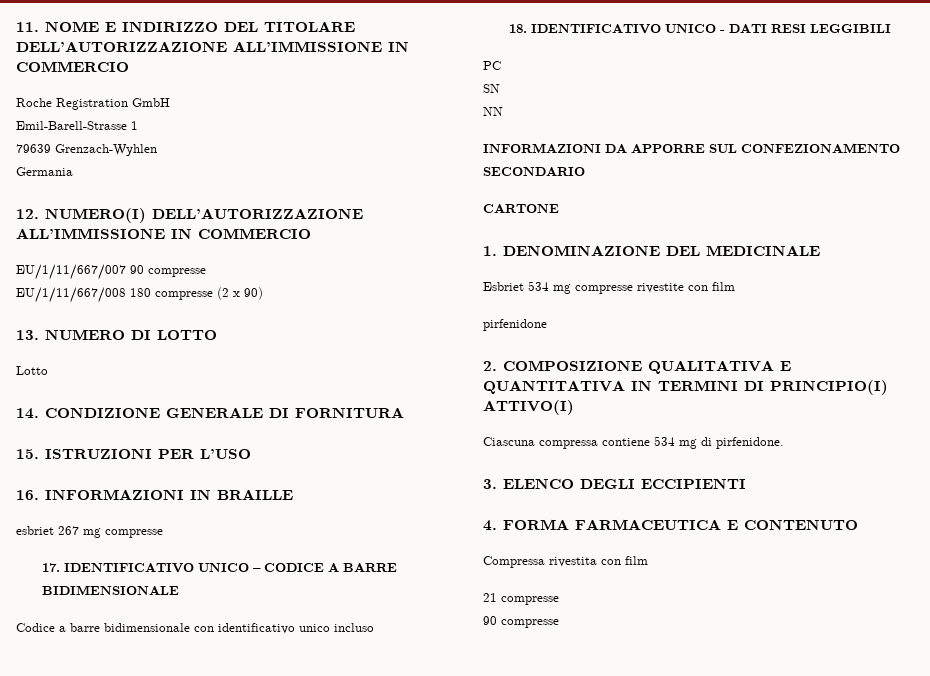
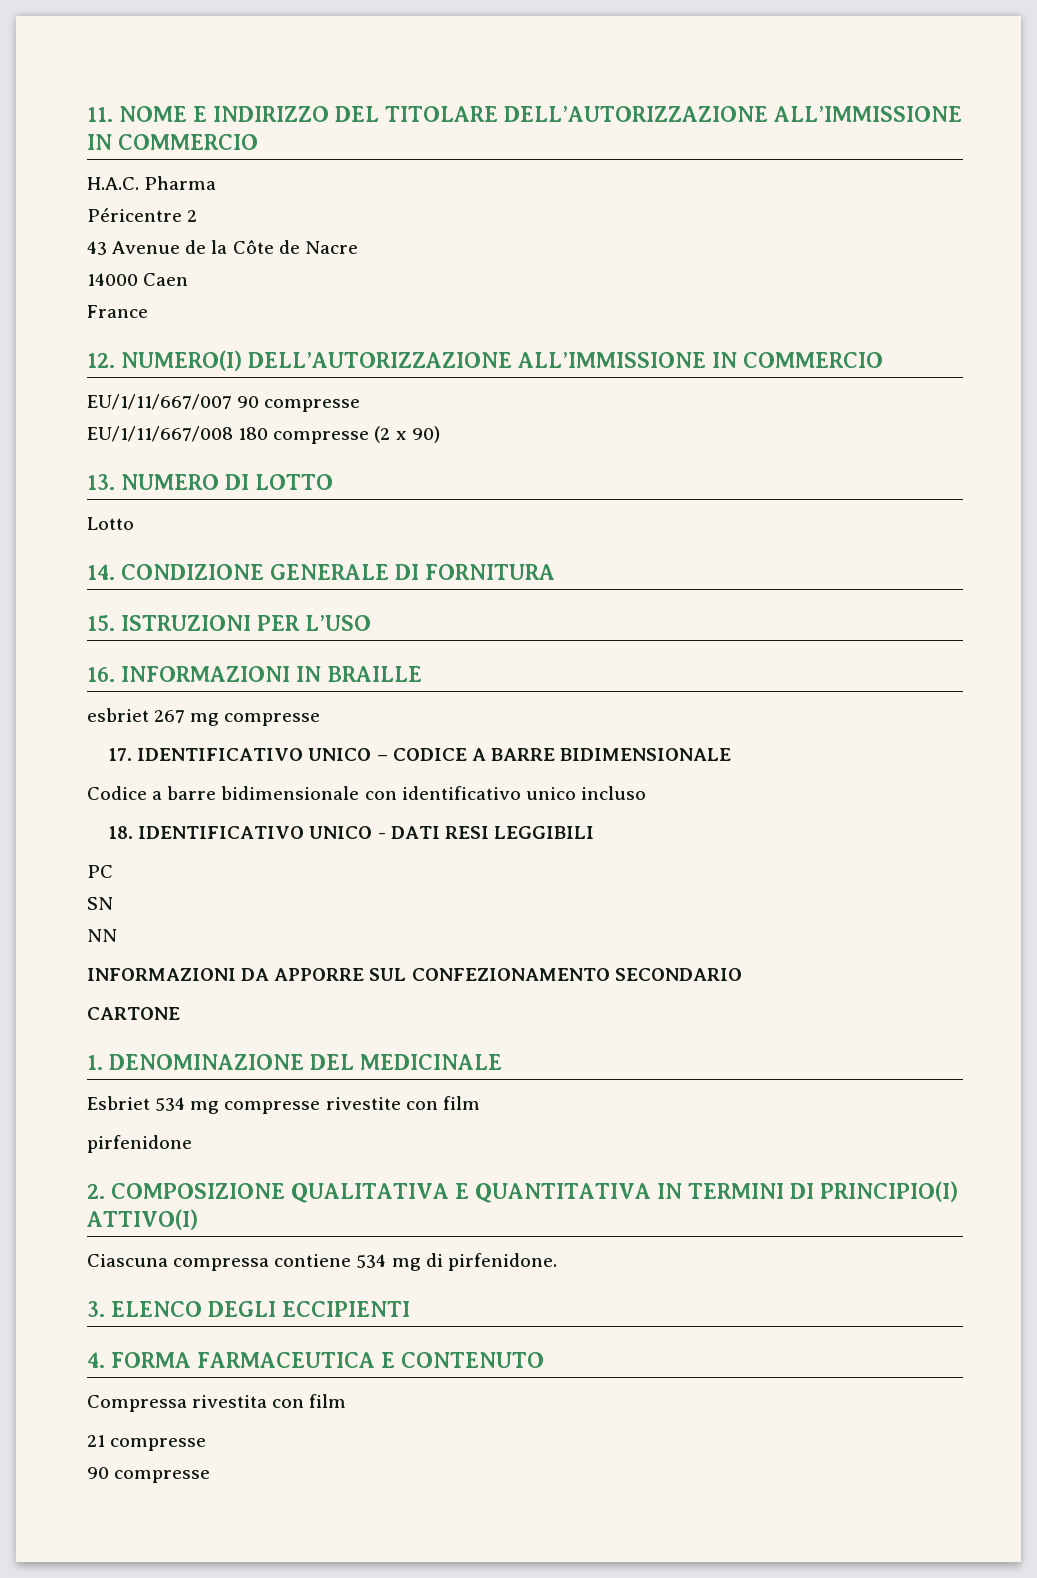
- Roche Registration GmbH
- Emil-Barell-Strasse 1
- 79639 Grenzach-Wyhlen
- Germania
+ H.A.C. Pharma
+ Péricentre 2
+ 43 Avenue de la Côte de Nacre
+ 14000 Caen
+ France

